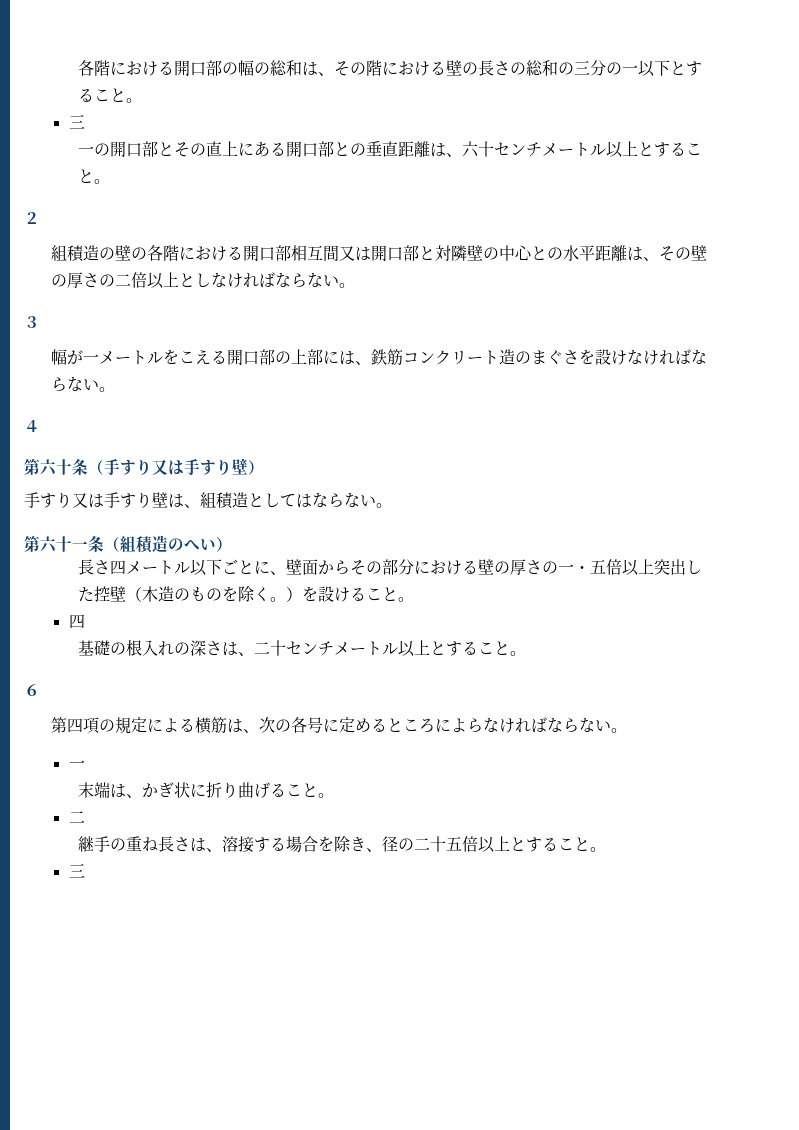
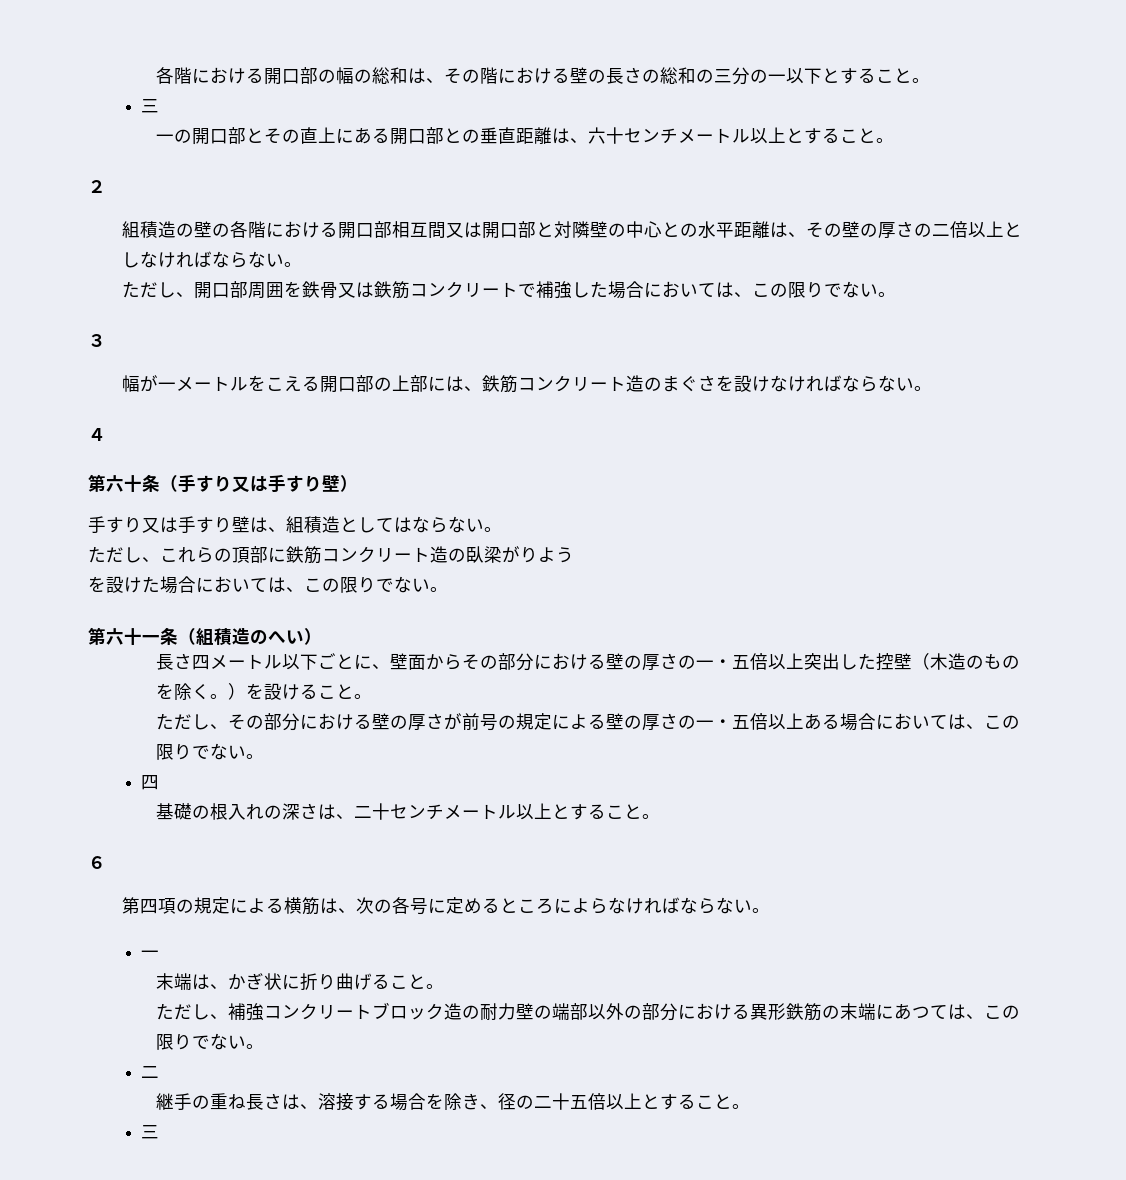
+ ただし、開口部周囲を鉄骨又は鉄筋コンクリートで補強した場合においては、この限りでない。
+ ただし、これらの頂部に鉄筋コンクリート造の臥梁がりよう
+ を設けた場合においては、この限りでない。
+ ただし、その部分における壁の厚さが前号の規定による壁の厚さの一・五倍以上ある場合においては、この限りでない。
+ ただし、補強コンクリートブロック造の耐力壁の端部以外の部分における異形鉄筋の末端にあつては、この限りでない。

